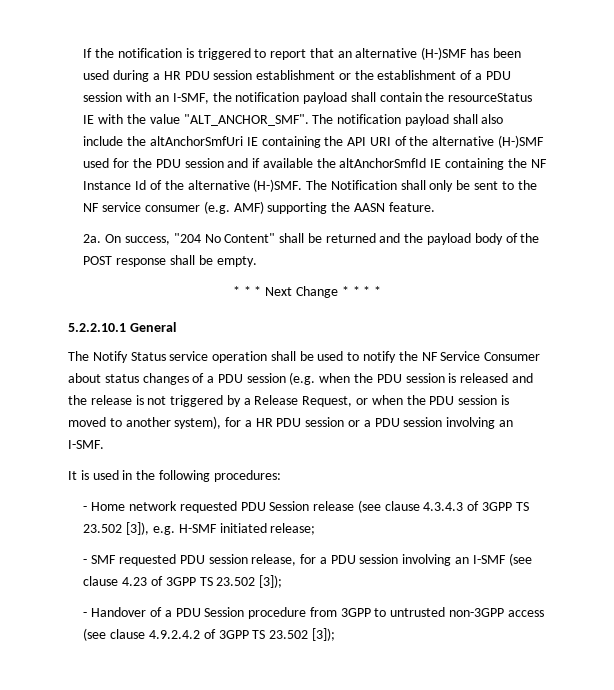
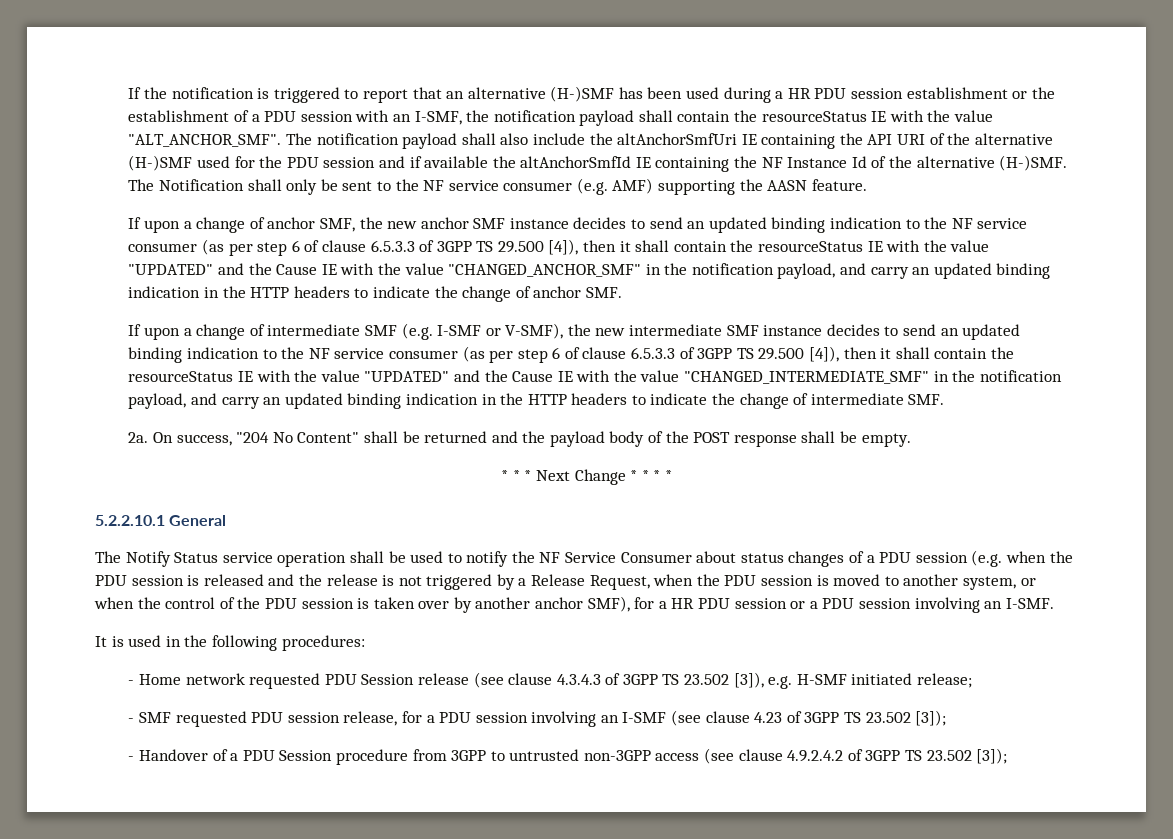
+ If upon a change of anchor SMF, the new anchor SMF instance decides to send an updated binding indication to the NF service consumer (as per step 6 of clause 6.5.3.3 of 3GPP TS 29.500 [4]), then it shall contain the resourceStatus IE with the value "UPDATED" and the Cause IE with the value "CHANGED_ANCHOR_SMF" in the notification payload, and carry an updated binding indication in the HTTP headers to indicate the change of anchor SMF.
+ If upon a change of intermediate SMF (e.g. I-SMF or V-SMF), the new intermediate SMF instance decides to send an updated binding indication to the NF service consumer (as per step 6 of clause 6.5.3.3 of 3GPP TS 29.500 [4]), then it shall contain the resourceStatus IE with the value "UPDATED" and the Cause IE with the value "CHANGED_INTERMEDIATE_SMF" in the notification payload, and carry an updated binding indication in the HTTP headers to indicate the change of intermediate SMF.
- The Notify Status service operation shall be used to notify the NF Service Consumer about status changes of a PDU session (e.g. when the PDU session is released and the release is not triggered by a Release Request, or when the PDU session is moved to another system), for a HR PDU session or a PDU session involving an I-SMF.
+ The Notify Status service operation shall be used to notify the NF Service Consumer about status changes of a PDU session (e.g. when the PDU session is released and the release is not triggered by a Release Request, when the PDU session is moved to another system, or when the control of the PDU session is taken over by another anchor SMF), for a HR PDU session or a PDU session involving an I-SMF.

